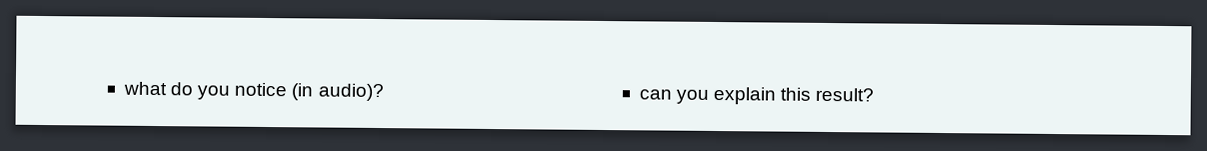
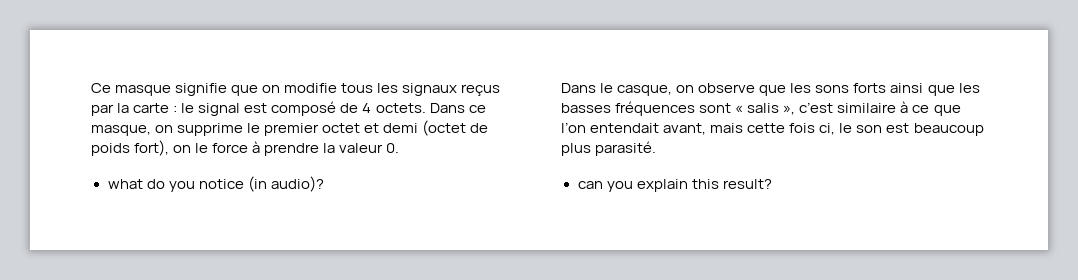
+ Ce masque signifie que on modifie tous les signaux reçus par la carte : le signal est composé de 4 octets. Dans ce masque, on supprime le premier octet et demi (octet de poids fort), on le force à prendre la valeur 0.
+ Dans le casque, on observe que les sons forts ainsi que les basses fréquences sont « salis », c’est similaire à ce que l’on entendait avant, mais cette fois ci, le son est beaucoup plus parasité.

